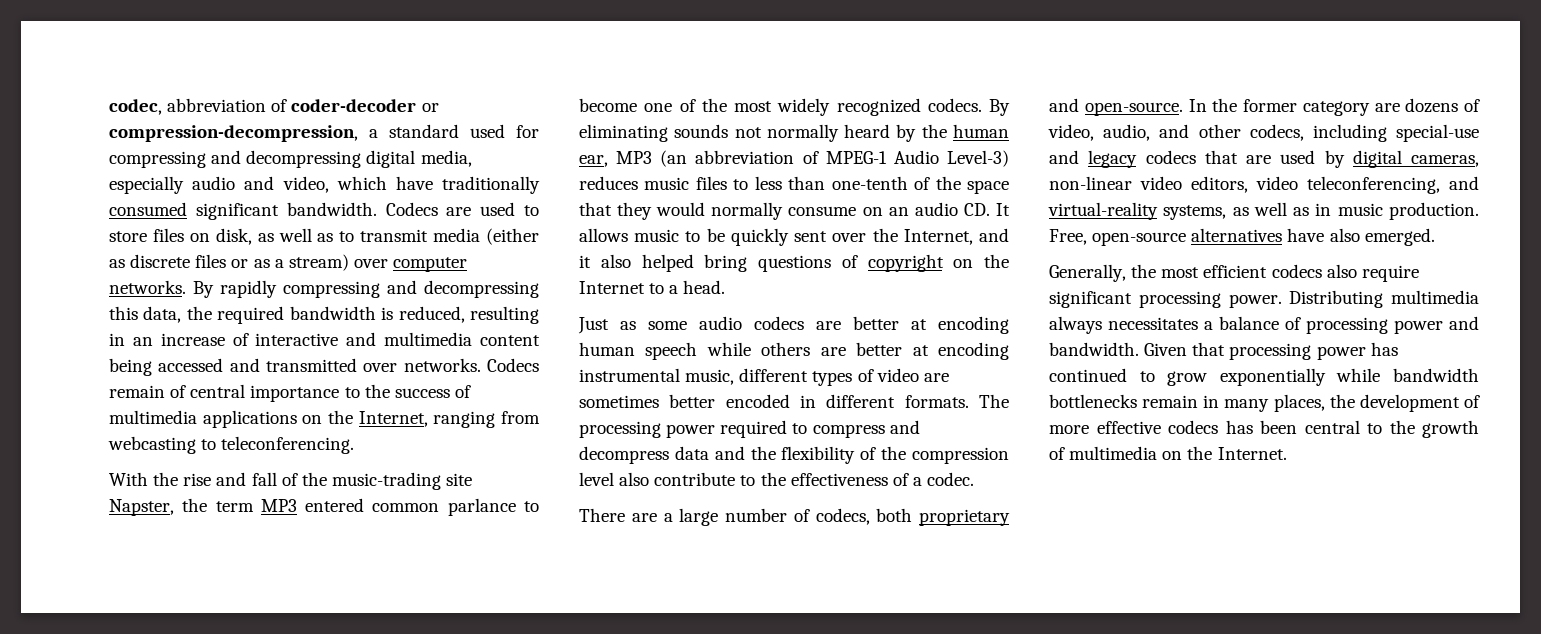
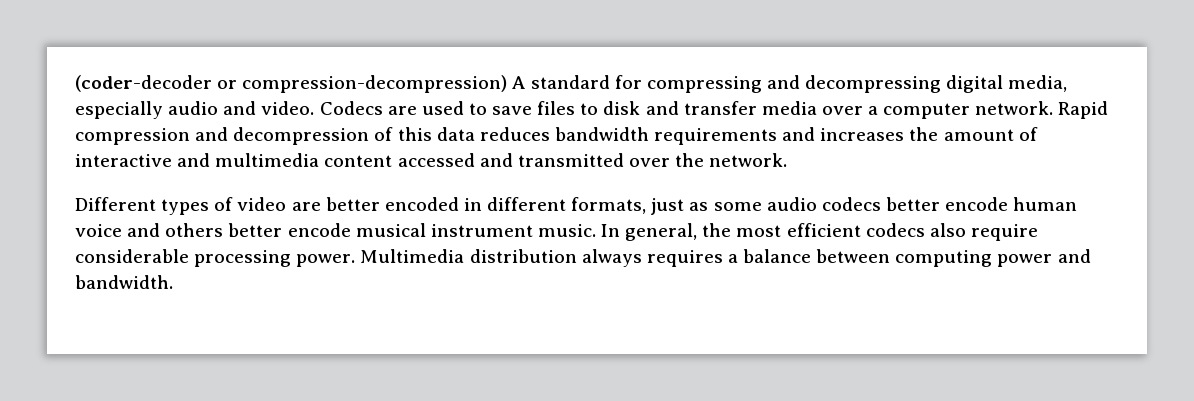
- codec, abbreviation of coder-decoder or compression-decompression, a standard used for compressing and decompressing digital media, especially audio and video, which have traditionally consumed significant bandwidth. Codecs are used to store files on disk, as well as to transmit media (either as discrete files or as a stream) over computer networks. By rapidly compressing and decompressing this data, the required bandwidth is reduced, resulting in an increase of interactive and multimedia content being accessed and transmitted over networks. Codecs remain of central importance to the success of multimedia applications on the Internet, ranging from webcasting to teleconferencing.
- With the rise and fall of the music-trading site Napster, the term MP3 entered common parlance to become one of the most widely recognized codecs. By eliminating sounds not normally heard by the human ear, MP3 (an abbreviation of MPEG-1 Audio Level-3) reduces music files to less than one-tenth of the space that they would normally consume on an audio CD. It allows music to be quickly sent over the Internet, and it also helped bring questions of copyright on the Internet to a head.
- Just as some audio codecs are better at encoding human speech while others are better at encoding instrumental music, different types of video are sometimes better encoded in different formats. The processing power required to compress and decompress data and the flexibility of the compression level also contribute to the effectiveness of a codec.
- There are a large number of codecs, both proprietary and open-source. In the former category are dozens of video, audio, and other codecs, including special-use and legacy codecs that are used by digital cameras, non-linear video editors, video teleconferencing, and virtual-reality systems, as well as in music production. Free, open-source alternatives have also emerged.
- Generally, the most efficient codecs also require significant processing power.
+ (coder-decoder or compression-decompression) A standard for compressing and decompressing digital media, especially audio and video. Codecs are used to save files to disk and transfer media over a computer network. Rapid compression and decompression of this data reduces bandwidth requirements and increases the amount of interactive and multimedia content accessed and transmitted over the network.
+ Different types of video are better encoded in different formats, just as some audio codecs better encode human voice and others better encode musical instrument music. In general, the most efficient codecs also require considerable processing power.
- Distributing multimedia always necessitates a balance of processing power and bandwidth. Given that processing power has continued to grow exponentially while bandwidth bottlenecks remain in many places, the development of more effective codecs has been central to the growth of multimedia on the Internet.
+ Multimedia distribution always requires a balance between computing power and bandwidth.

